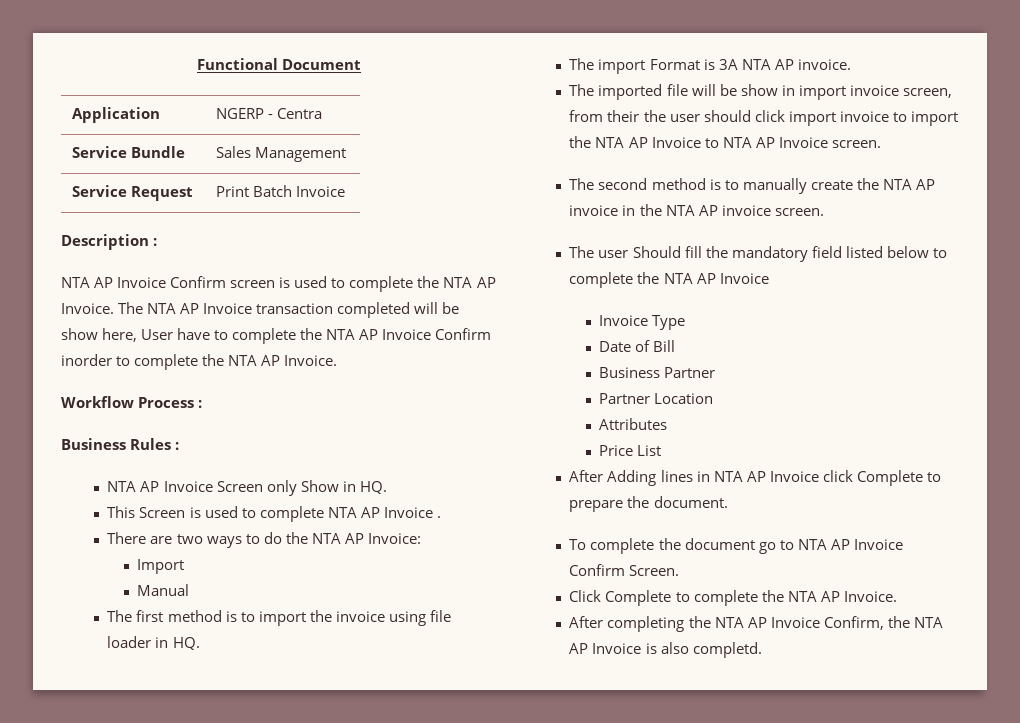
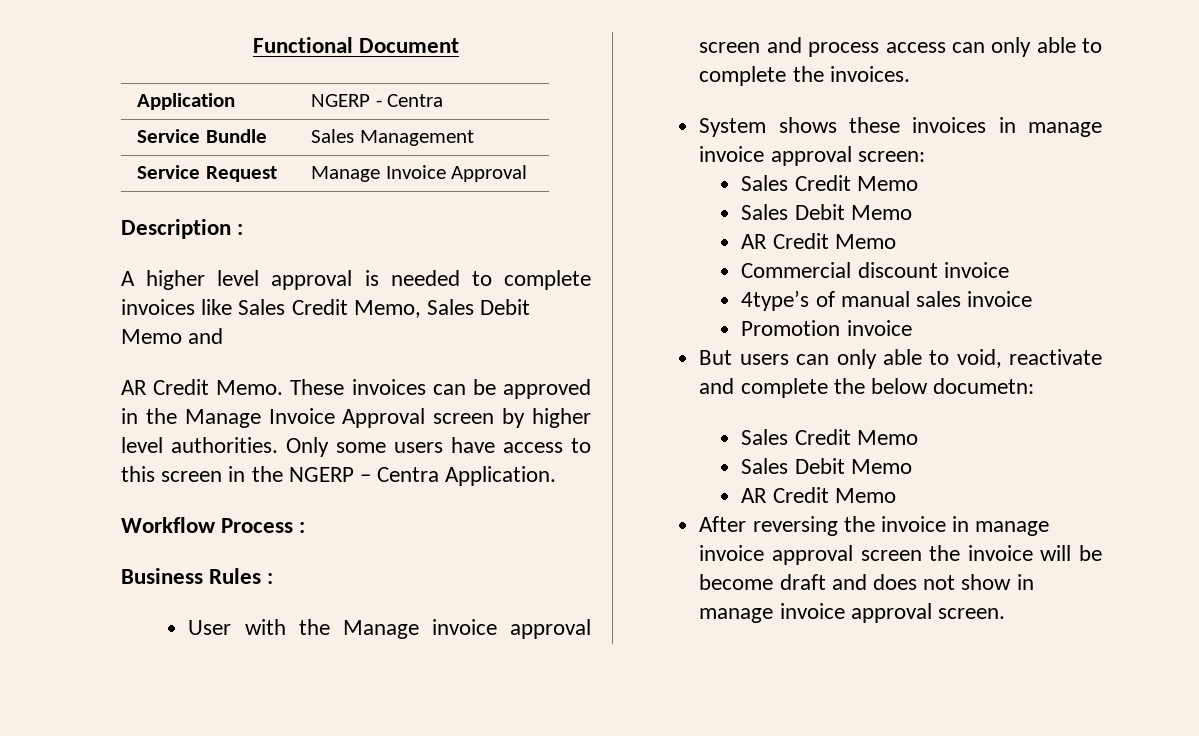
- Service Request | Print Batch Invoice
+ Service Request | Manage Invoice Approval
- NTA AP Invoice Confirm screen is used to complete the NTA AP Invoice. The NTA AP Invoice transaction completed will be show here, User have to complete the NTA AP Invoice Confirm inorder to complete the NTA AP Invoice.
+ A higher level approval is needed to complete invoices like Sales Credit Memo, Sales Debit Memo and
+ AR Credit Memo. These invoices can be approved in the Manage Invoice Approval screen by higher level authorities. Only some users have access to this screen in the NGERP – Centra Application.
- NTA AP Invoice Screen only Show in HQ.
- This Screen is used to complete NTA AP Invoice .
- There are two ways to do the NTA AP Invoice:
- Import
- Manual
- The first method is to import the invoice using file loader in HQ.
- The import Format is 3A NTA AP invoice.
- The imported file will be show in import invoice screen, from their the user should click import invoice to import the NTA AP Invoice to NTA AP Invoice screen.
- The second method is to manually create the NTA AP invoice in the NTA AP invoice screen.
- The user Should fill the mandatory field listed below to complete the NTA AP Invoice
- Invoice Type
- Date of Bill
- Business Partner
- Partner Location
- Attributes
- Price List
- After Adding lines in NTA AP Invoice click Complete to prepare the document.
- To complete the document go to NTA AP Invoice Confirm Screen.
- Click Complete to complete the NTA AP Invoice.
- After completing the NTA AP Invoice Confirm, the NTA AP Invoice is also completd.
+ User with the Manage invoice approval screen and process access can only able to complete the invoices.
+ System shows these invoices in manage invoice approval screen:
+ Sales Credit Memo
+ Sales Debit Memo
+ AR Credit Memo
+ Commercial discount invoice
+ 4type’s of manual sales invoice
+ Promotion invoice
+ But users can only able to void, reactivate and complete the below documetn:
+ Sales Credit Memo
+ Sales Debit Memo
+ AR Credit Memo
+ After reversing the invoice in manage invoice approval screen the invoice will be become draft and does not show in manage invoice approval screen.

